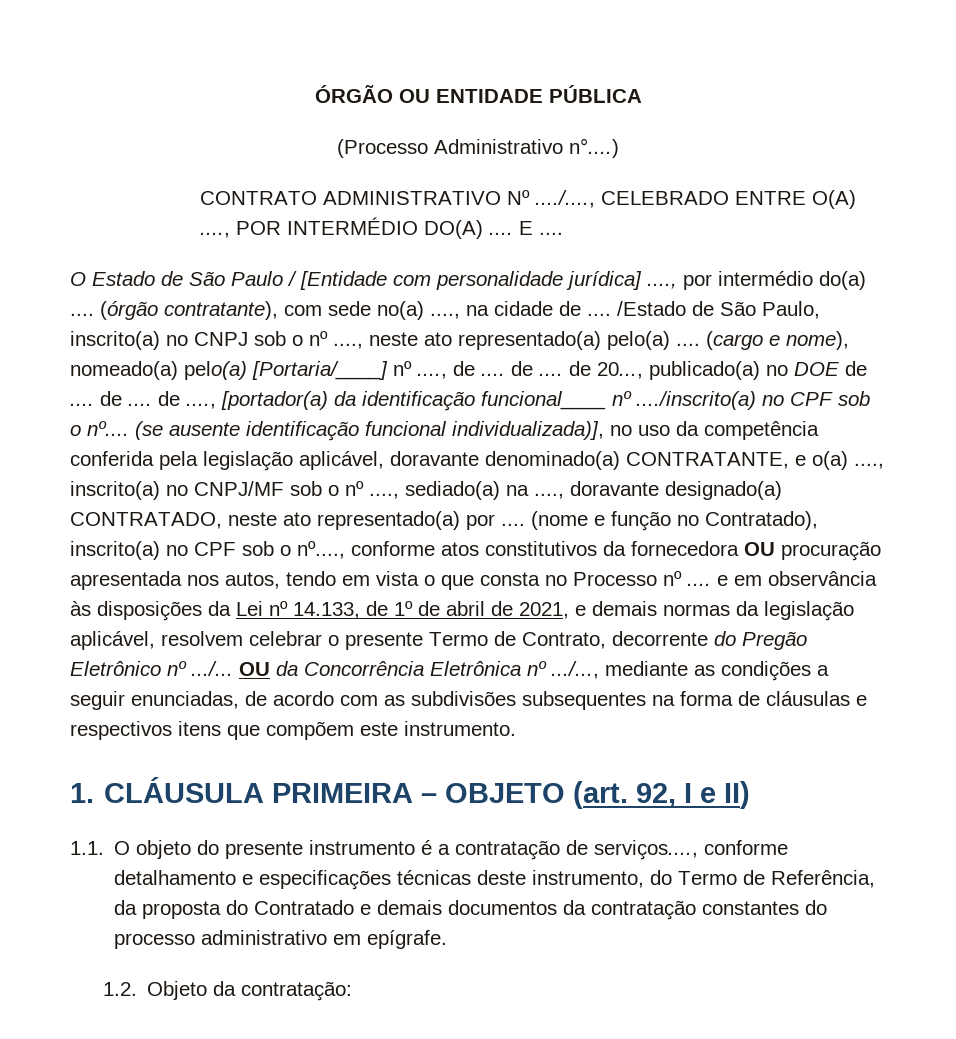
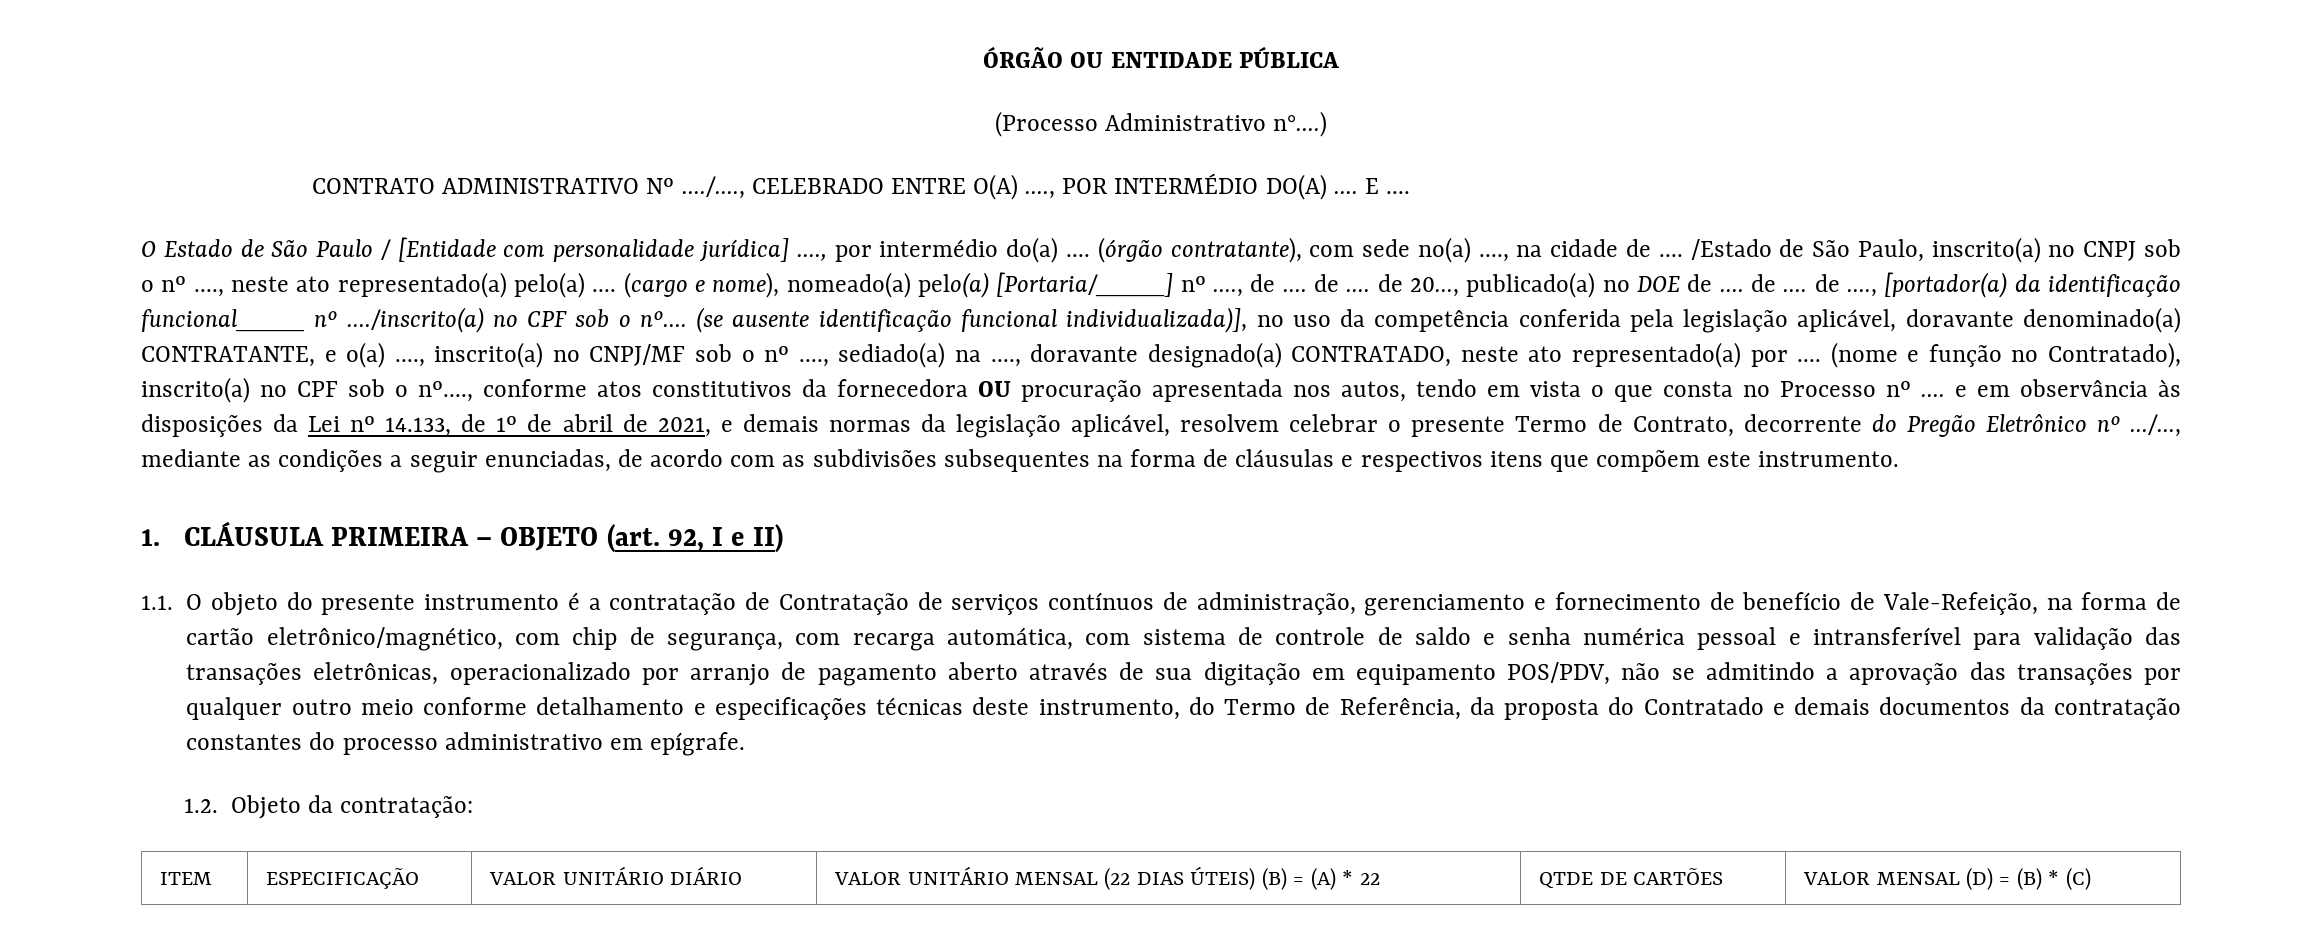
- (nome e função no Contratado), inscrito(a) no CPF sob o nº...., conforme atos constitutivos da fornecedora OU procuração apresentada nos autos, tendo em vista o que consta no Processo nº .... e em observância às disposições da Lei nº 14.133, de 1º de abril de 2021, e demais normas da legislação aplicável, resolvem celebrar o presente Termo de Contrato, decorrente do Pregão Eletrônico nº .../... OU da Concorrência Eletrônica nº .../..., mediante as condições a seguir enunciadas, de acordo com as subdivisões subsequentes na forma de cláusulas e respectivos itens que compõem este instrumento.
+ (nome e função no Contratado), inscrito(a) no CPF sob o nº...., conforme atos constitutivos da fornecedora OU procuração apresentada nos autos, tendo em vista o que consta no Processo nº .... e em observância às disposições da Lei nº 14.133, de 1º de abril de 2021, e demais normas da legislação aplicável, resolvem celebrar o presente Termo de Contrato, decorrente do Pregão Eletrônico nº .../..., mediante as condições a seguir enunciadas, de acordo com as subdivisões subsequentes na forma de cláusulas e respectivos itens que compõem este instrumento.
- 1.1. O objeto do presente instrumento é a contratação de serviços...., conforme detalhamento e especificações técnicas deste instrumento, do Termo de Referência, da proposta do Contratado e demais documentos da contratação constantes do processo administrativo em epígrafe.
+ 1.1. O objeto do presente instrumento é a contratação de Contratação de serviços contínuos de administração, gerenciamento e fornecimento de benefício de Vale-Refeição, na forma de cartão eletrônico/magnético, com chip de segurança, com recarga automática, com sistema de controle de saldo e senha numérica pessoal e intransferível para validação das transações eletrônicas, operacionalizado por arranjo de pagamento aberto através de sua digitação em equipamento POS/PDV, não se admitindo a aprovação das transações por qualquer outro meio conforme detalhamento e especificações técnicas deste instrumento, do Termo de Referência, da proposta do Contratado e demais documentos da contratação constantes do processo administrativo em epígrafe.
+ ITEM | ESPECIFICAÇÃO | VALOR UNITÁRIO DIÁRIO | VALOR UNITÁRIO MENSAL (22 DIAS ÚTEIS) (B) = (A) * 22 | QTDE DE CARTÕES | VALOR MENSAL (D) = (B) * (C)

